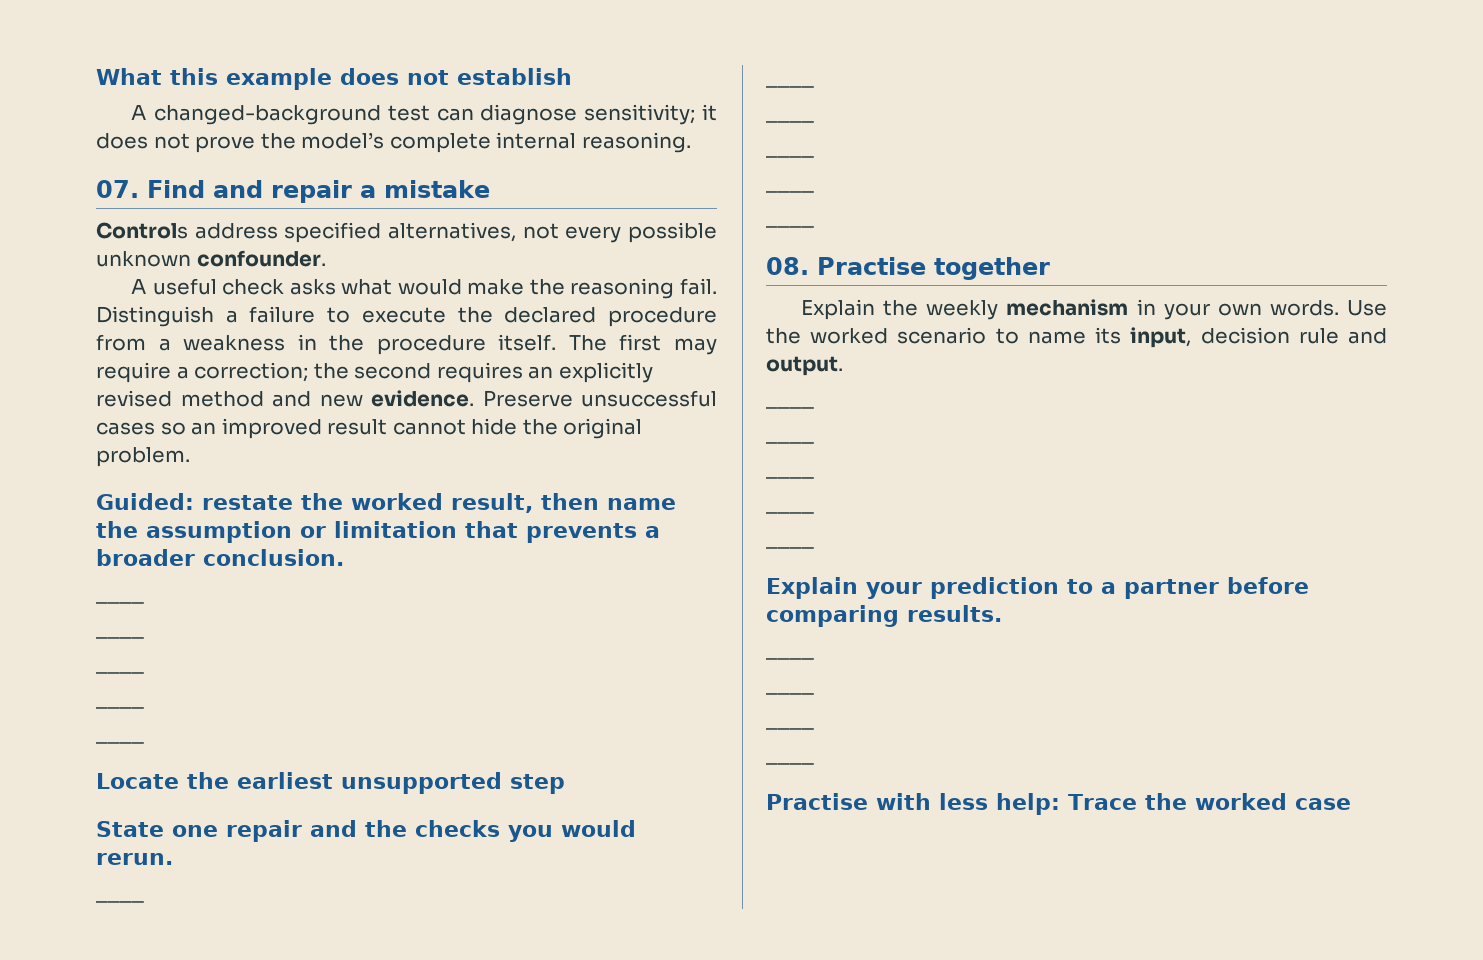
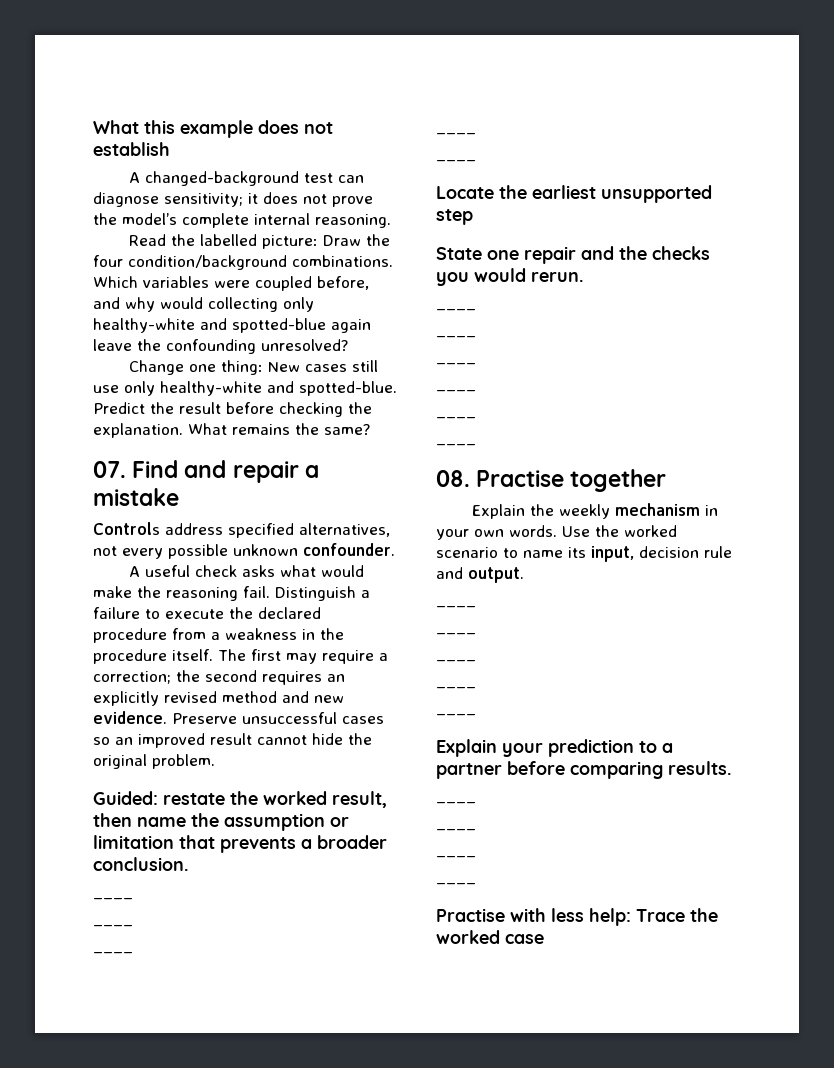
+ Read the labelled picture: Draw the four condition/background combinations. Which variables were coupled before, and why would collecting only healthy-white and spotted-blue again leave the confounding unresolved?
+ Change one thing: New cases still use only healthy-white and spotted-blue. Predict the result before checking the explanation. What remains the same?

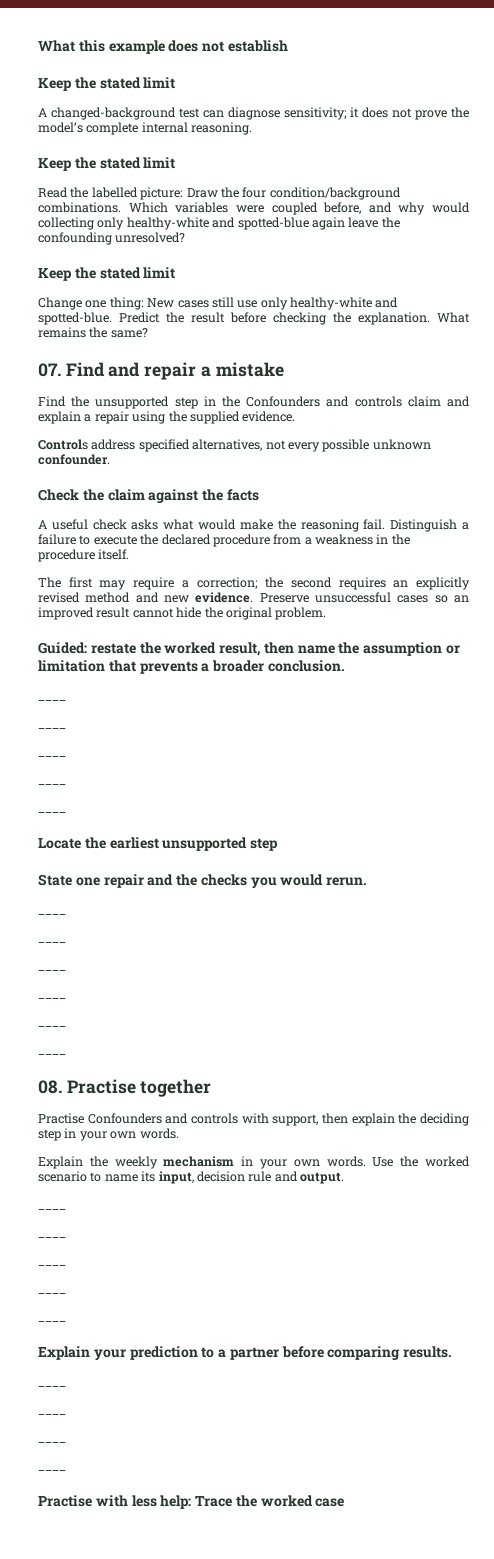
  What this example does not establish
+ Keep the stated limit
  A changed-background test can diagnose sensitivity; it does not prove the model’s complete internal reasoning.
+ Keep the stated limit
  Which variables were coupled before, and why would collecting only healthy-white and spotted-blue again leave the confounding unresolved?
+ Keep the stated limit
+ Find the unsupported step in the Confounders and controls claim and explain a repair using the supplied evidence.
+ Check the claim against the facts
- Distinguish a failure to execute the declared procedure from a weakness in the procedure itself. The first may require a correction; the second requires an explicitly revised method and new evidence.
+ Distinguish a failure to execute the declared procedure from a weakness in the procedure itself.
+ The first may require a correction; the second requires an explicitly revised method and new evidence.
+ Practise Confounders and controls with support, then explain the deciding step in your own words.

